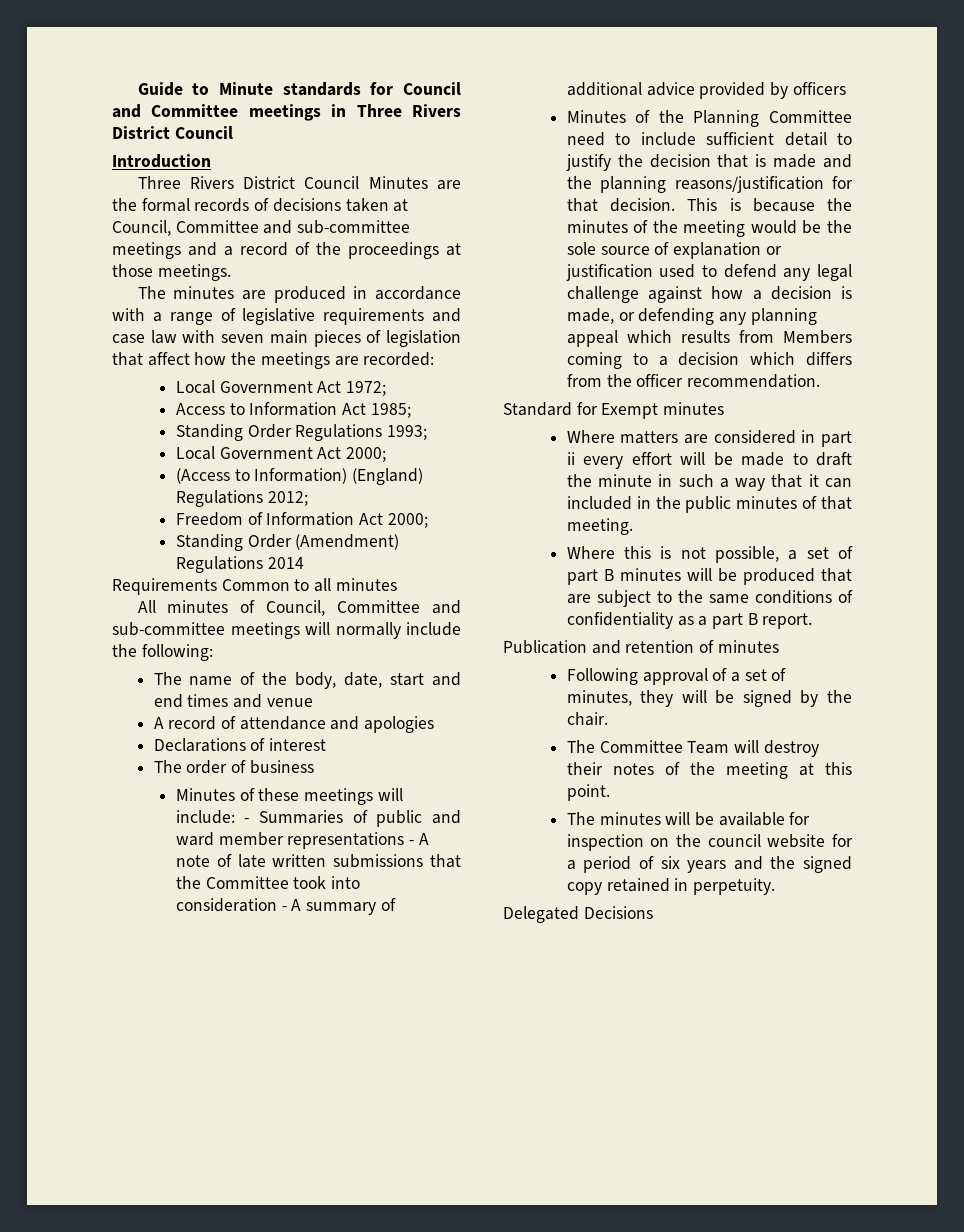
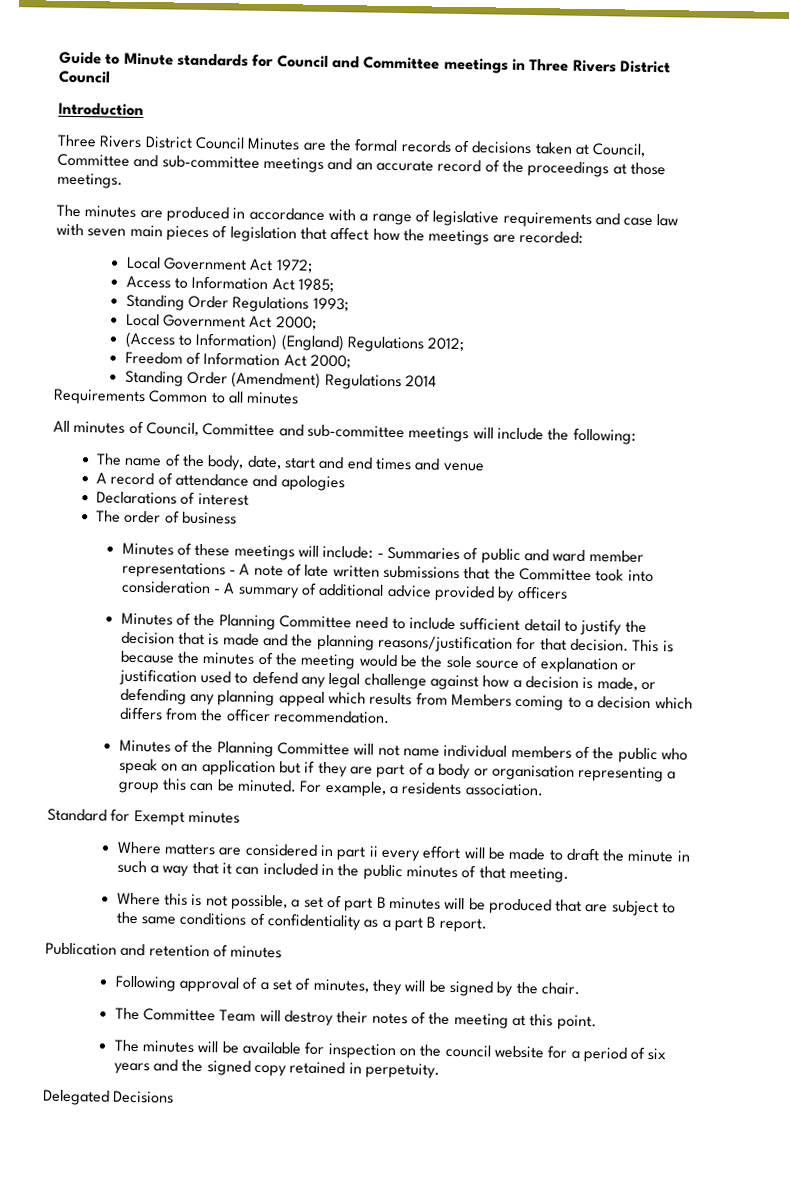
- Three Rivers District Council Minutes are the formal records of decisions taken at Council, Committee and sub-committee meetings and a record of the proceedings at those meetings.
+ Three Rivers District Council Minutes are the formal records of decisions taken at Council, Committee and sub-committee meetings and an accurate record of the proceedings at those meetings.
- All minutes of Council, Committee and sub-committee meetings will normally include the following:
+ All minutes of Council, Committee and sub-committee meetings will include the following:
+ Minutes of the Planning Committee will not name individual members of the public who speak on an application but if they are part of a body or organisation representing a group this can be minuted. For example, a residents association.

